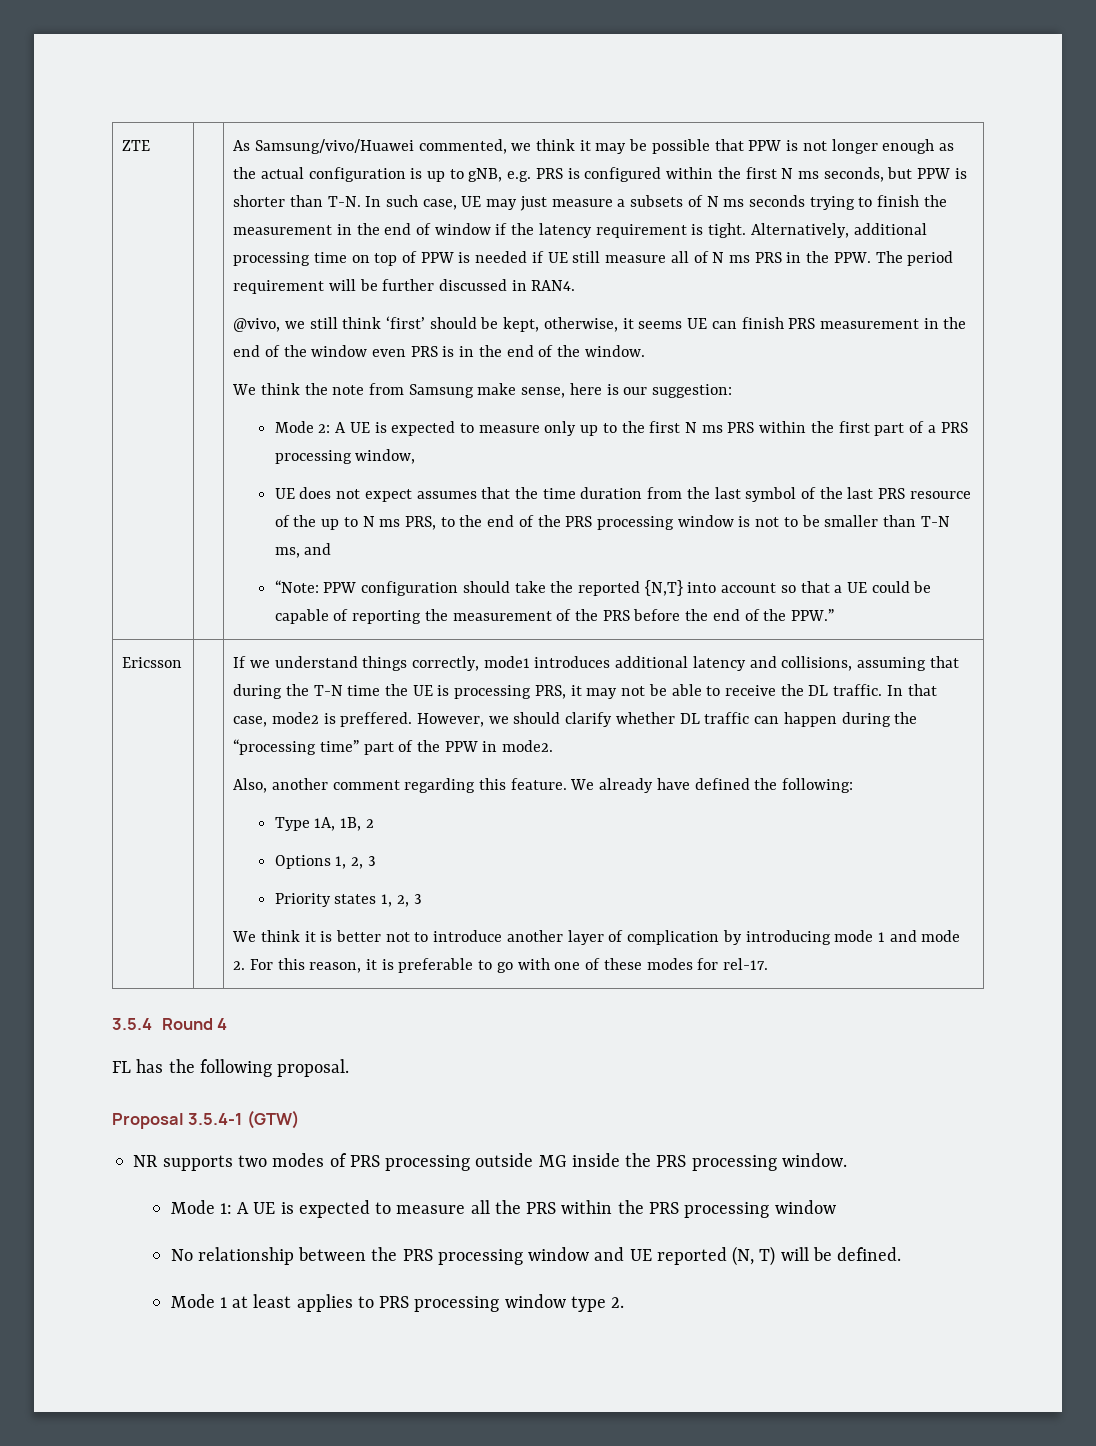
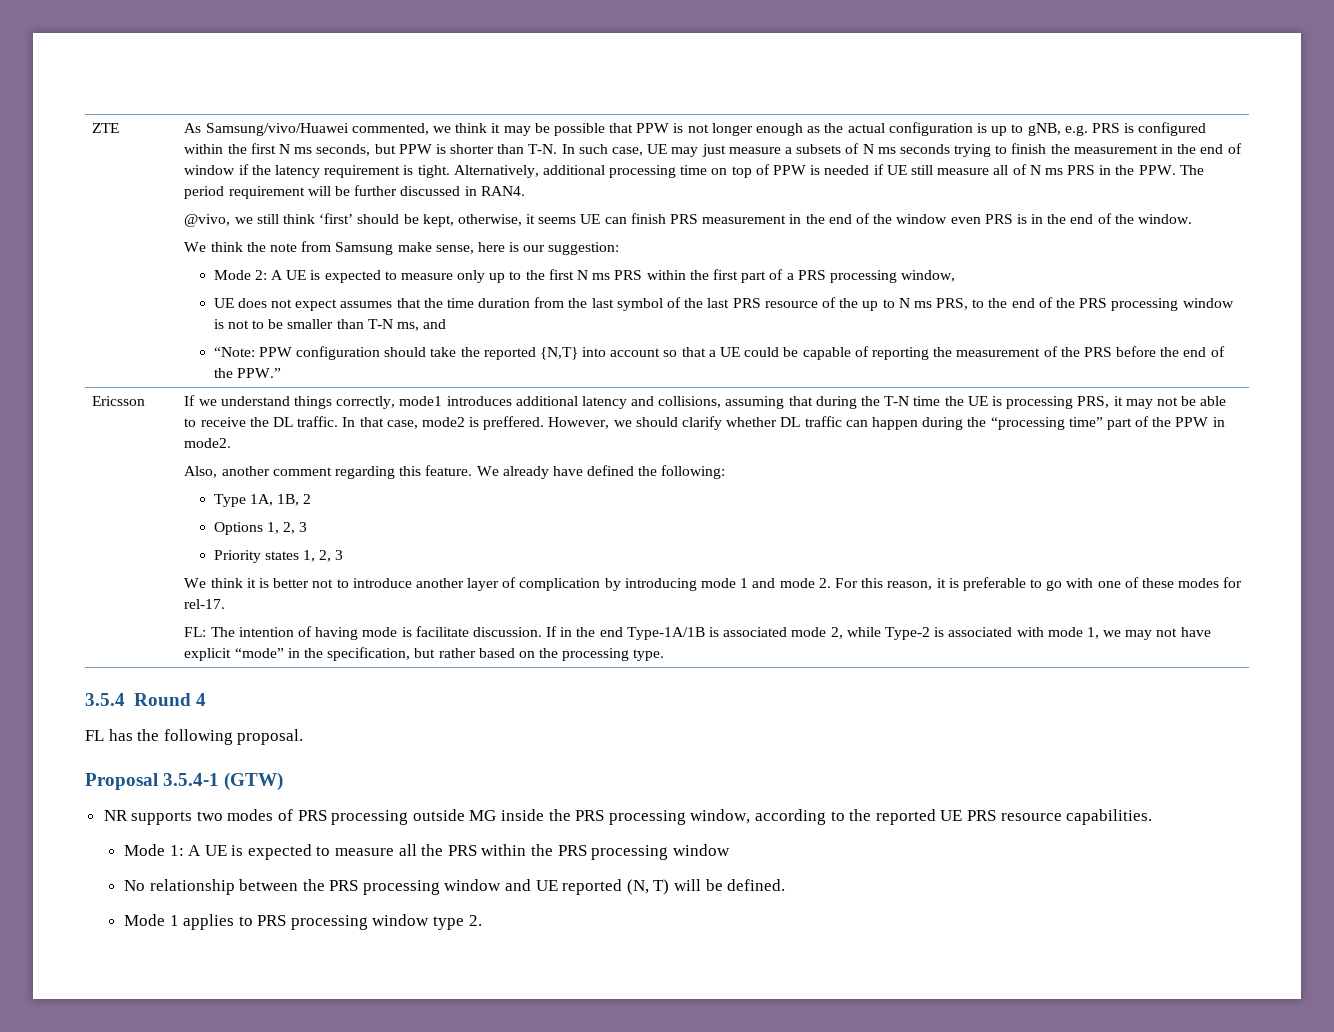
+ FL: The intention of having mode is facilitate discussion. If in the end Type-1A/1B is associated mode 2, while Type-2 is associated with mode 1, we may not have explicit “mode” in the specification, but rather based on the processing type.
- NR supports two modes of PRS processing outside MG inside the PRS processing window.
+ NR supports two modes of PRS processing outside MG inside the PRS processing window, according to the reported UE PRS resource capabilities.
- Mode 1 at least applies to PRS processing window type 2.
+ Mode 1 applies to PRS processing window type 2.

